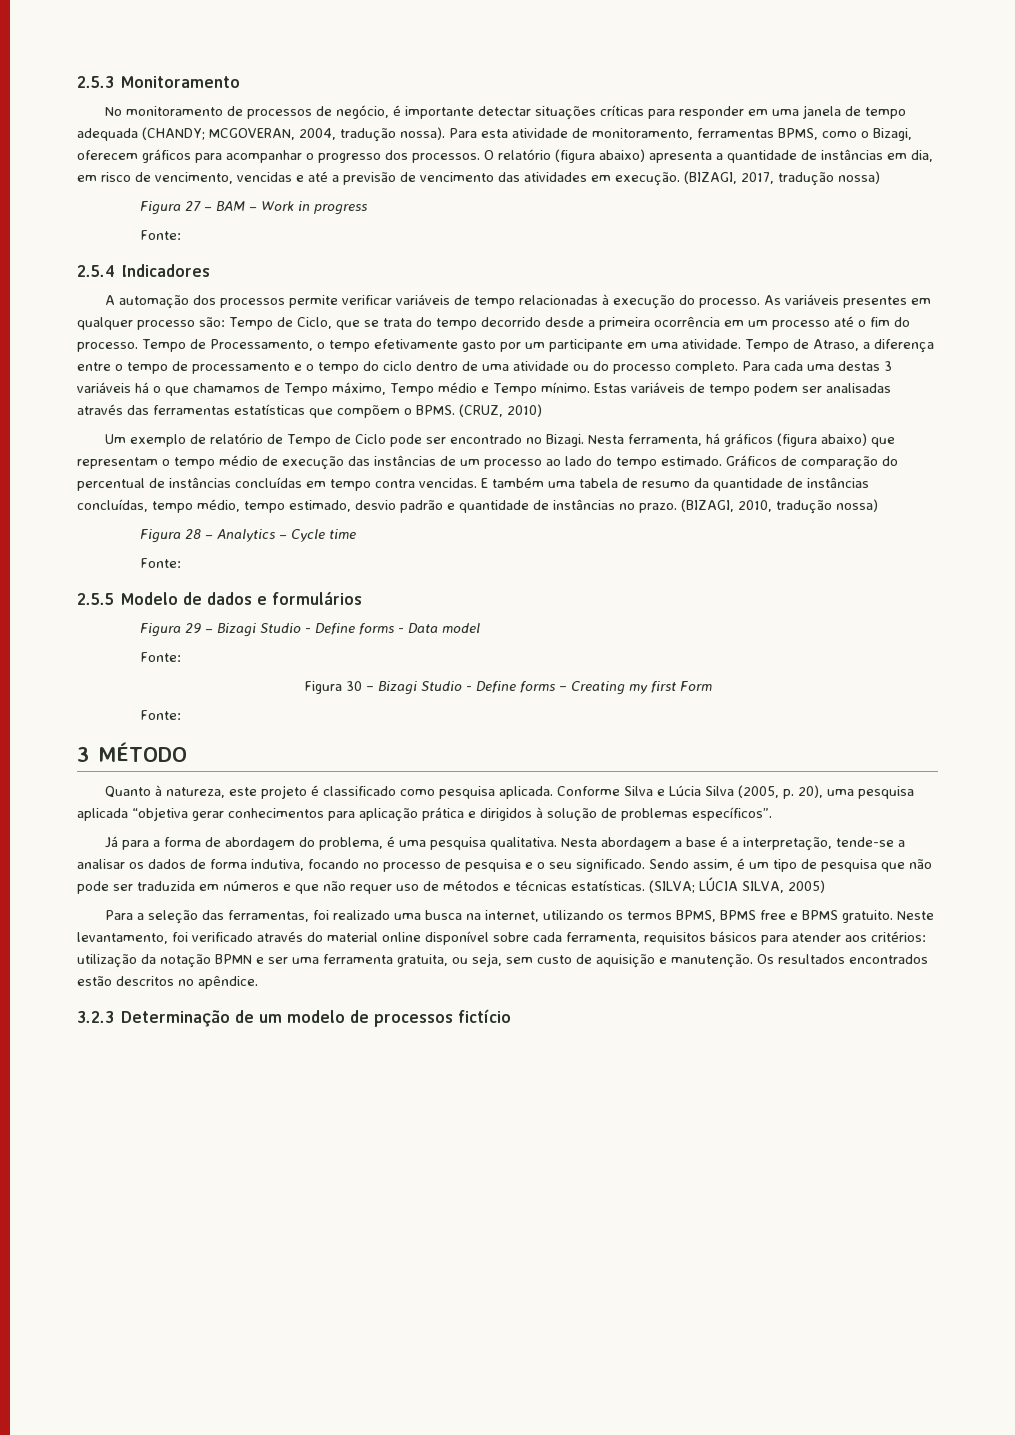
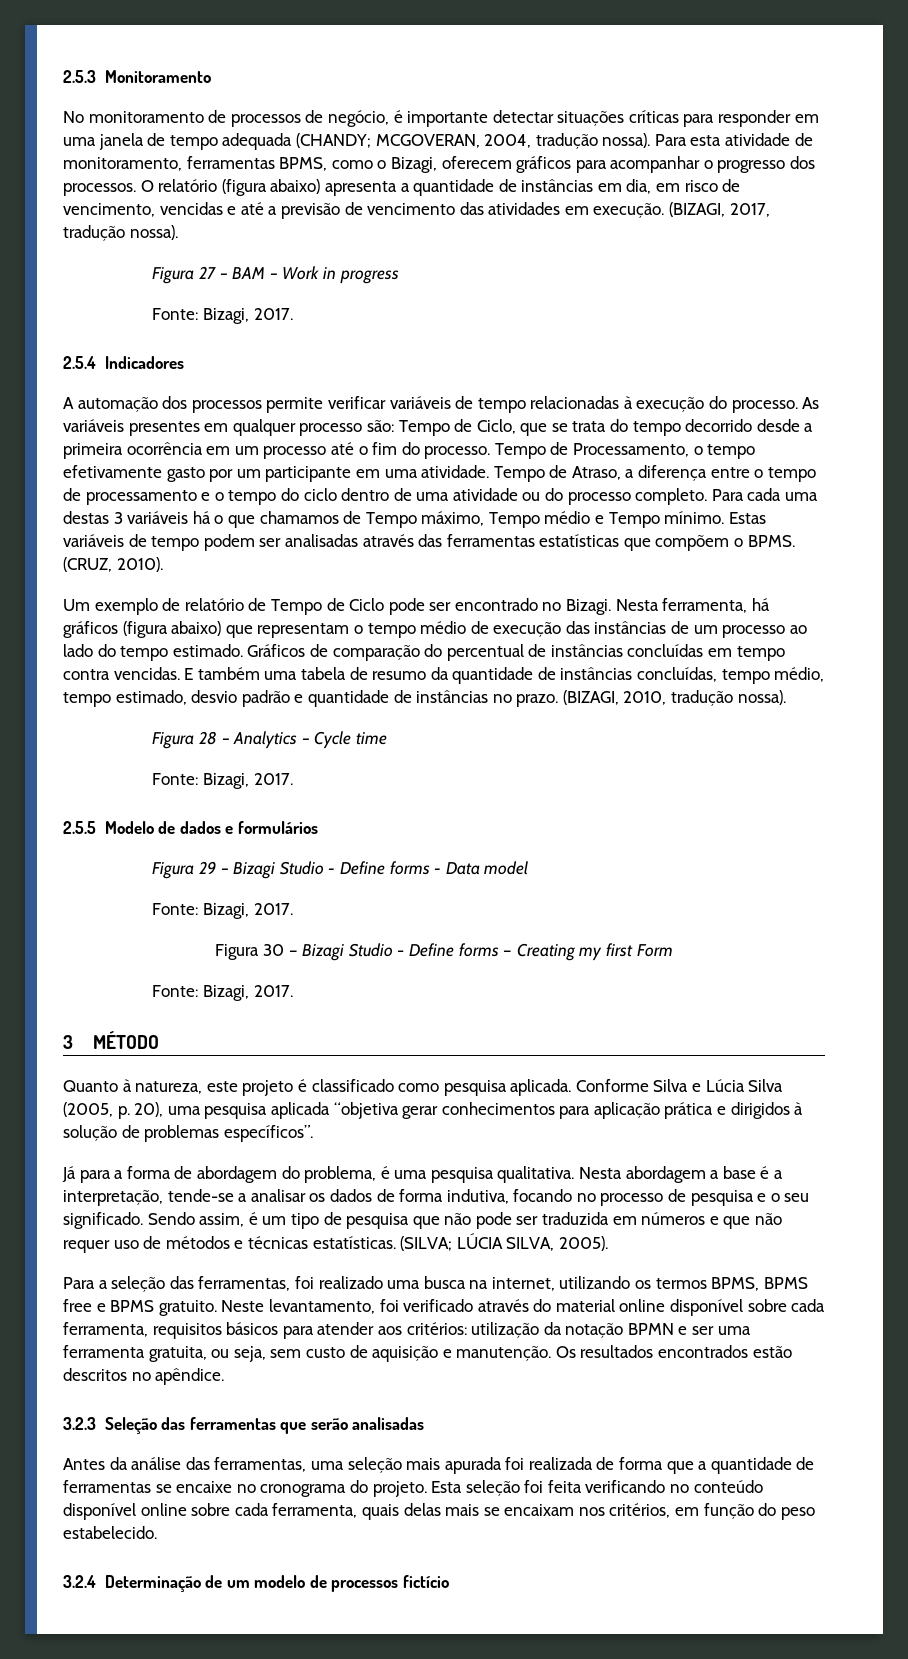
- (BIZAGI, 2017, tradução nossa)
+ (BIZAGI, 2017, tradução nossa).
  Figura 27 – BAM – Work in progress
- Fonte:
+ Fonte: Bizagi, 2017.
- (CRUZ, 2010)
+ (CRUZ, 2010).
- (BIZAGI, 2010, tradução nossa)
+ (BIZAGI, 2010, tradução nossa).
  Figura 28 – Analytics – Cycle time
- Fonte:
+ Fonte: Bizagi, 2017.
  Figura 29 – Bizagi Studio - Define forms - Data model
- Fonte:
+ Fonte: Bizagi, 2017.
  Figura 30 – Bizagi Studio - Define forms – Creating my first Form
- Fonte:
+ Fonte: Bizagi, 2017.
- (SILVA; LÚCIA SILVA, 2005)
+ (SILVA; LÚCIA SILVA, 2005).
- 3.2.3 Determinação de um modelo de processos fictício
+ 3.2.3 Seleção das ferramentas que serão analisadas
+ Antes da análise das ferramentas, uma seleção mais apurada foi realizada de forma que a quantidade de ferramentas se encaixe no cronograma do projeto. Esta seleção foi feita verificando no conteúdo disponível online sobre cada ferramenta, quais delas mais se encaixam nos critérios, em função do peso estabelecido.
+ 3.2.4 Determinação de um modelo de processos fictício

